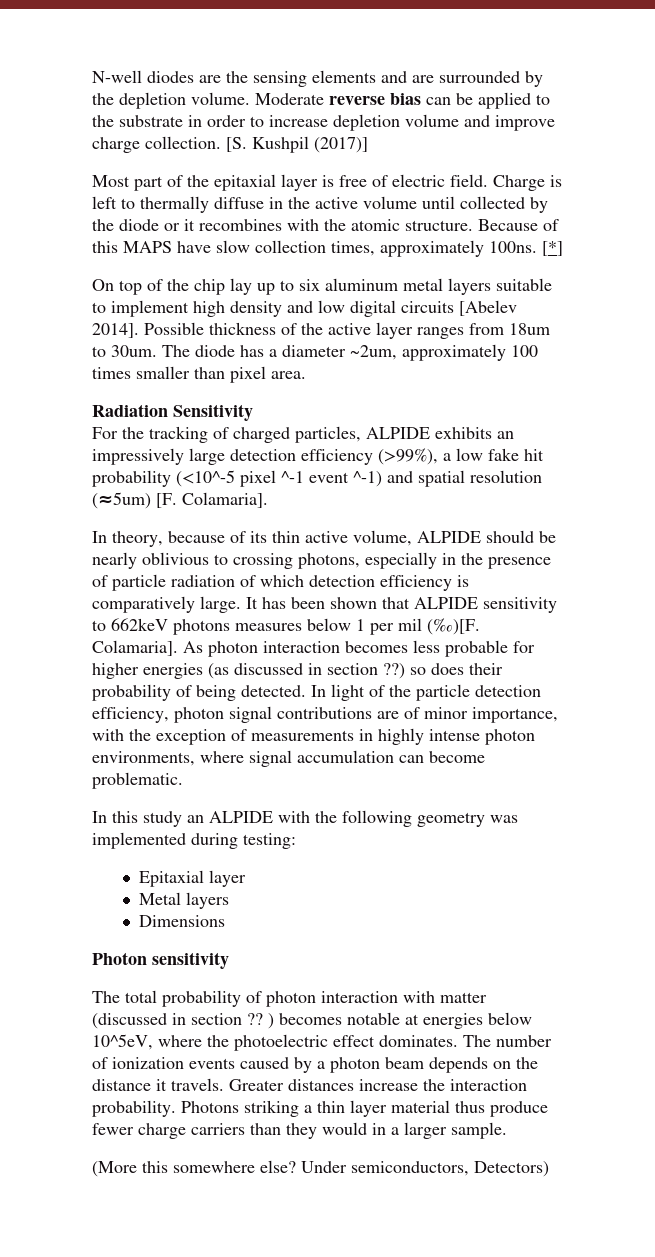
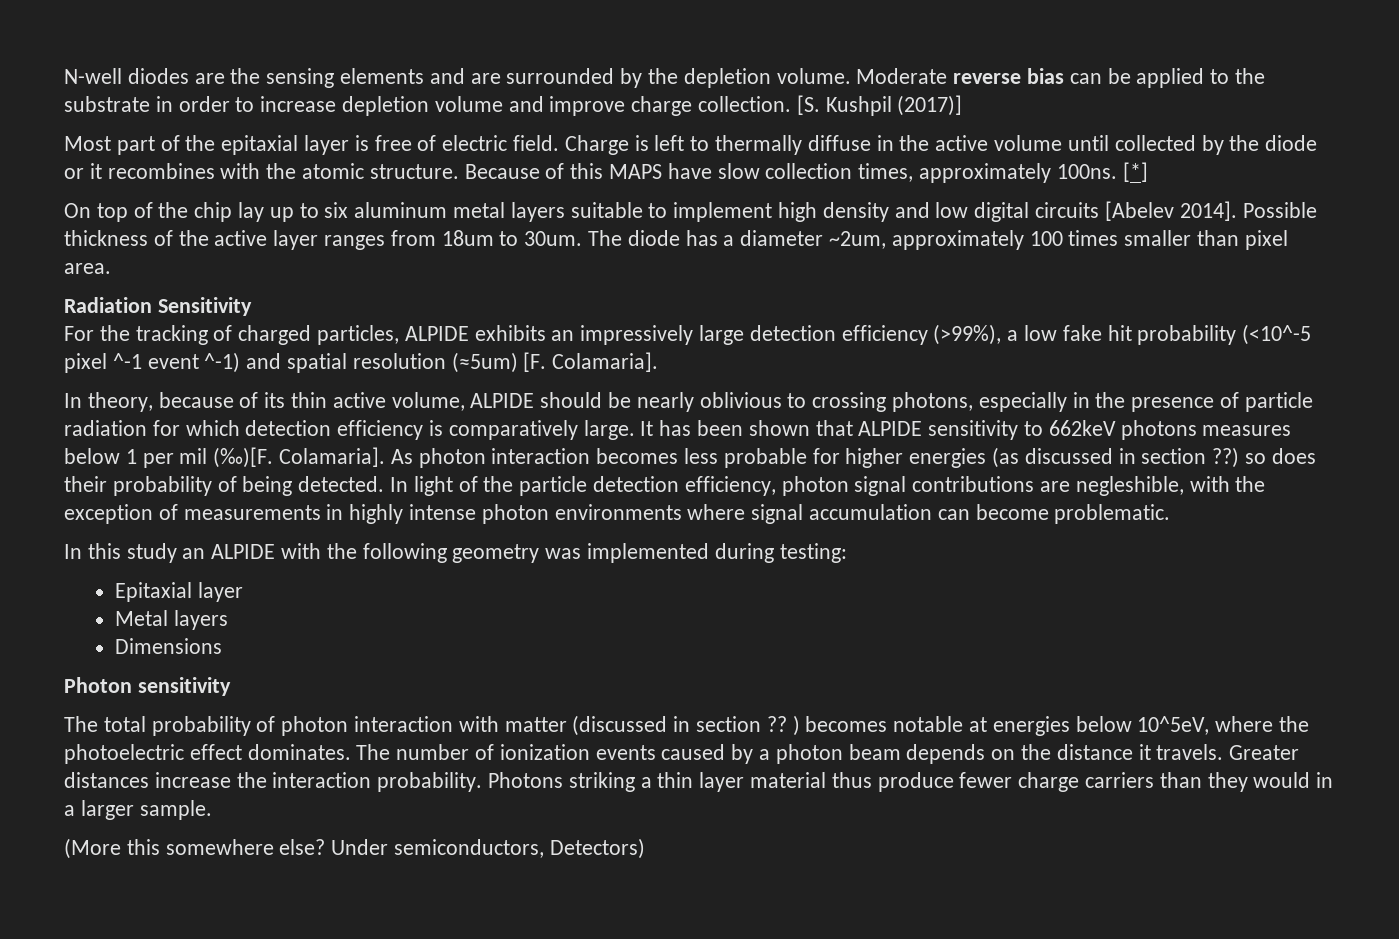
- In theory, because of its thin active volume, ALPIDE should be nearly oblivious to crossing photons, especially in the presence of particle radiation of which detection efficiency is comparatively large.
+ In theory, because of its thin active volume, ALPIDE should be nearly oblivious to crossing photons, especially in the presence of particle radiation for which detection efficiency is comparatively large.
- In light of the particle detection efficiency, photon signal contributions are of minor importance, with the exception of measurements in highly intense photon environments, where signal accumulation can become problematic.
+ In light of the particle detection efficiency, photon signal contributions are negleshible, with the exception of measurements in highly intense photon environments where signal accumulation can become problematic.

